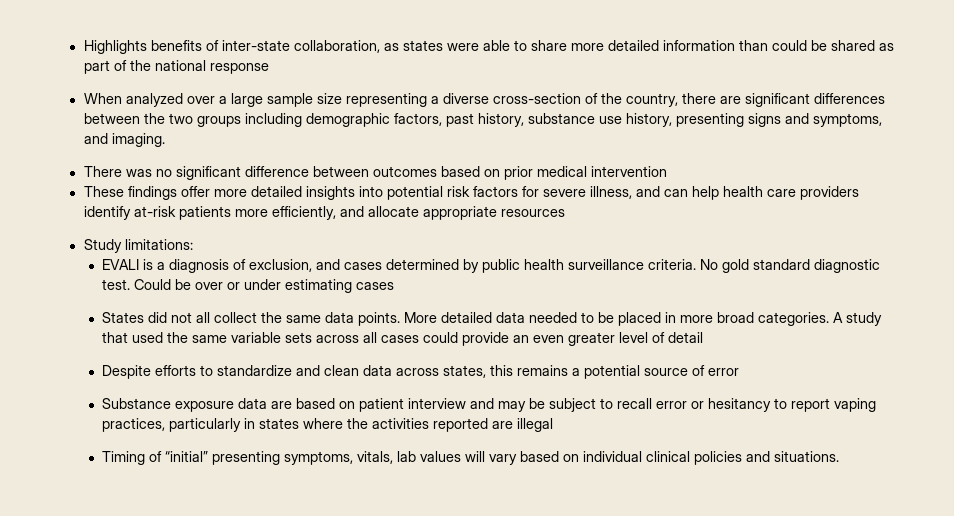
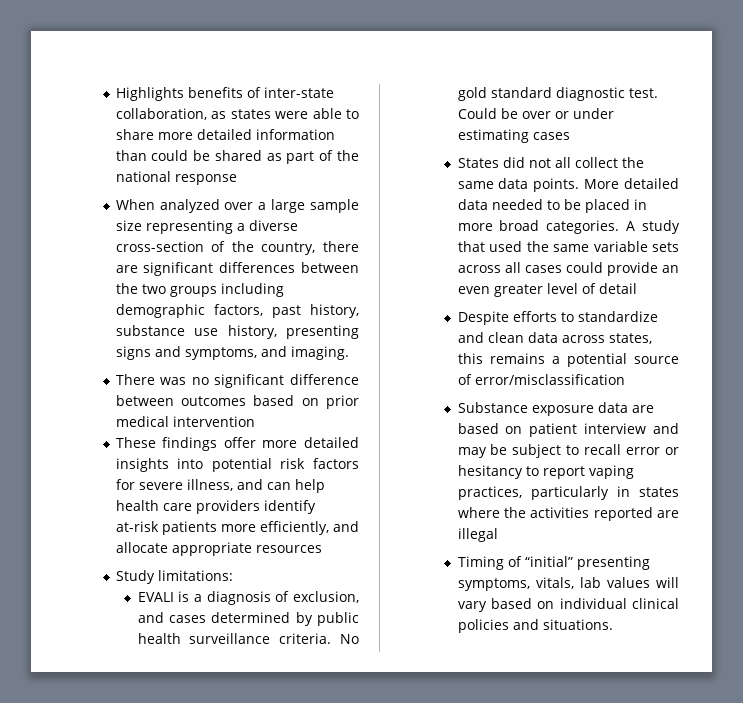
- Despite efforts to standardize and clean data across states, this remains a potential source of error
+ Despite efforts to standardize and clean data across states, this remains a potential source of error/misclassification

